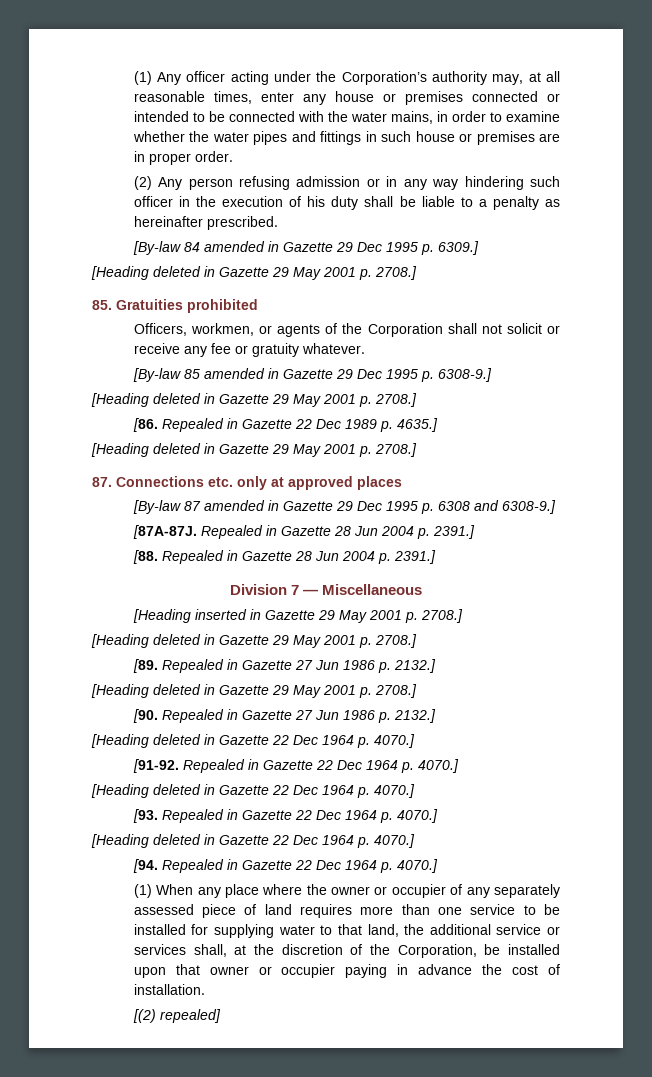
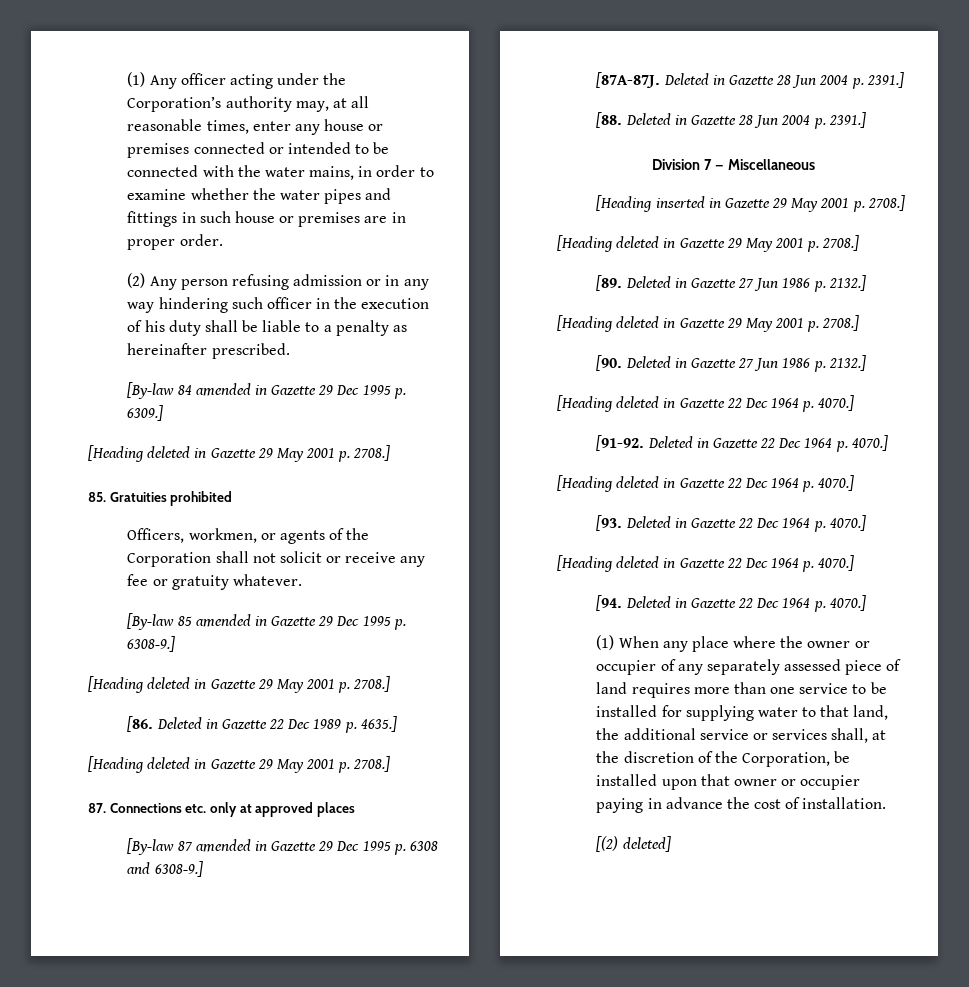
- [86. Repealed in Gazette 22 Dec 1989 p. 4635.]
+ [86. Deleted in Gazette 22 Dec 1989 p. 4635.]
- [87A-87J. Repealed in Gazette 28 Jun 2004 p. 2391.]
+ [87A-87J. Deleted in Gazette 28 Jun 2004 p. 2391.]
- [88. Repealed in Gazette 28 Jun 2004 p. 2391.]
+ [88. Deleted in Gazette 28 Jun 2004 p. 2391.]
- [89. Repealed in Gazette 27 Jun 1986 p. 2132.]
+ [89. Deleted in Gazette 27 Jun 1986 p. 2132.]
- [90. Repealed in Gazette 27 Jun 1986 p. 2132.]
+ [90. Deleted in Gazette 27 Jun 1986 p. 2132.]
- [91-92. Repealed in Gazette 22 Dec 1964 p. 4070.]
+ [91-92. Deleted in Gazette 22 Dec 1964 p. 4070.]
- [93. Repealed in Gazette 22 Dec 1964 p. 4070.]
+ [93. Deleted in Gazette 22 Dec 1964 p. 4070.]
- [94. Repealed in Gazette 22 Dec 1964 p. 4070.]
+ [94. Deleted in Gazette 22 Dec 1964 p. 4070.]
- [(2) repealed]
+ [(2) deleted]

